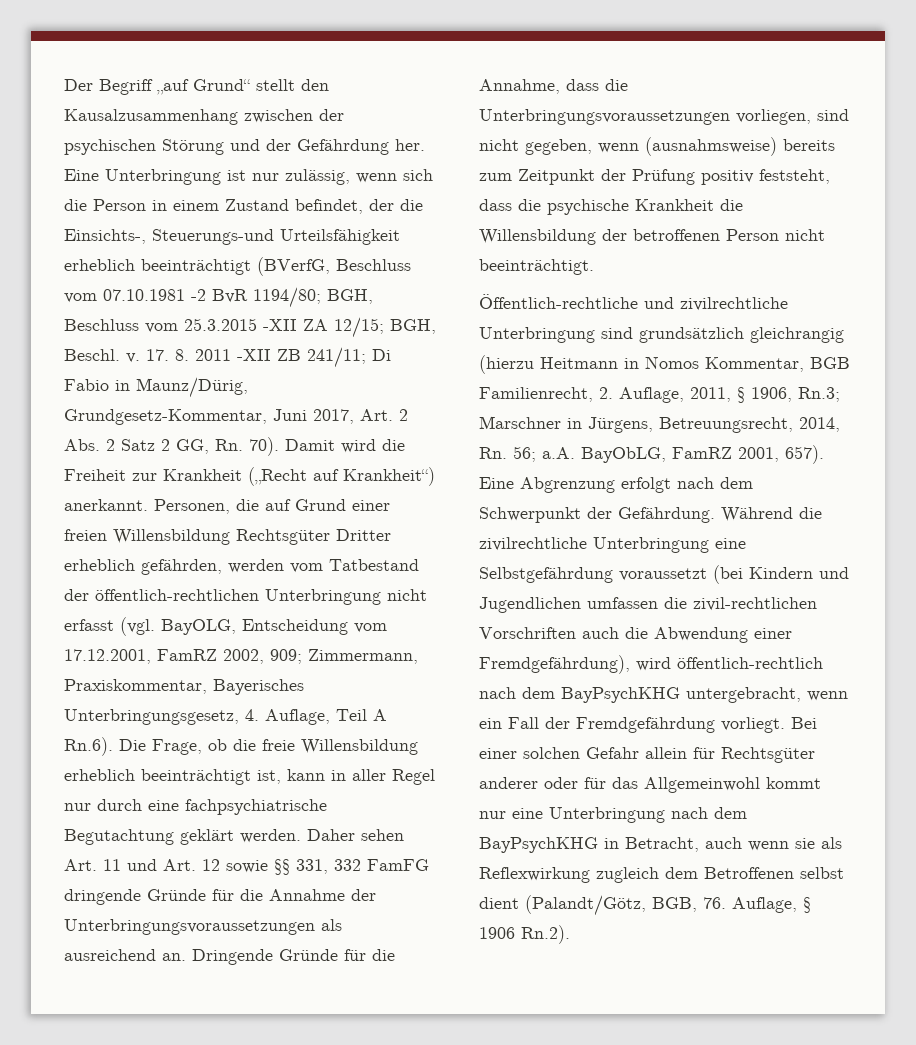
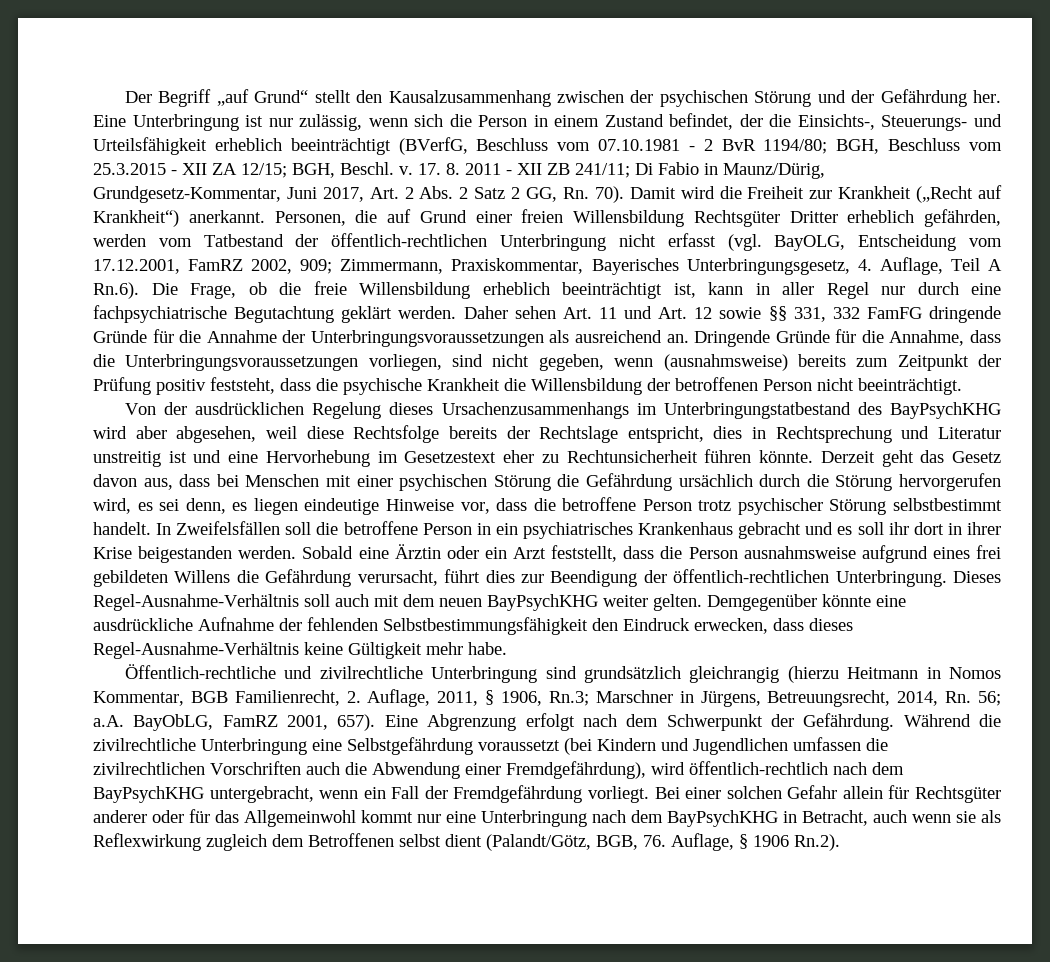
- Eine Unterbringung ist nur zulässig, wenn sich die Person in einem Zustand befindet, der die Einsichts-, Steuerungs-und Urteilsfähigkeit erheblich beeinträchtigt (BVerfG, Beschluss vom 07.10.1981 -2 BvR 1194/80; BGH, Beschluss vom 25.3.2015 -XII ZA 12/15; BGH, Beschl. v.
+ Eine Unterbringung ist nur zulässig, wenn sich die Person in einem Zustand befindet, der die Einsichts-, Steuerungs- und Urteilsfähigkeit erheblich beeinträchtigt (BVerfG, Beschluss vom 07.10.1981 - 2 BvR 1194/80; BGH, Beschluss vom 25.3.2015 - XII ZA 12/15; BGH, Beschl. v.
- 17. 8. 2011 -XII ZB 241/11; Di Fabio in Maunz/Dürig, Grundgesetz-Kommentar, Juni 2017, Art. 2 Abs. 2 Satz 2 GG, Rn. 70).
+ 17. 8. 2011 - XII ZB 241/11; Di Fabio in Maunz/Dürig, Grundgesetz-Kommentar, Juni 2017, Art. 2 Abs. 2 Satz 2 GG, Rn. 70).
+ Von der ausdrücklichen Regelung dieses Ursachenzusammenhangs im Unterbringungstatbestand des BayPsychKHG wird aber abgesehen, weil diese Rechtsfolge bereits der Rechtslage entspricht, dies in Rechtsprechung und Literatur unstreitig ist und eine Hervorhebung im Gesetzestext eher zu Rechtunsicherheit führen könnte. Derzeit geht das Gesetz davon aus, dass bei Menschen mit einer psychischen Störung die Gefährdung ursächlich durch die Störung hervorgerufen wird, es sei denn, es liegen eindeutige Hinweise vor, dass die betroffene Person trotz psychischer Störung selbstbestimmt handelt. In Zweifelsfällen soll die betroffene Person in ein psychiatrisches Krankenhaus gebracht und es soll ihr dort in ihrer Krise beigestanden werden. Sobald eine Ärztin oder ein Arzt feststellt, dass die Person ausnahmsweise aufgrund eines frei gebildeten Willens die Gefährdung verursacht, führt dies zur Beendigung der öffentlich-rechtlichen Unterbringung. Dieses Regel-Ausnahme-Verhältnis soll auch mit dem neuen BayPsychKHG weiter gelten. Demgegenüber könnte eine ausdrückliche Aufnahme der fehlenden Selbstbestimmungsfähigkeit den Eindruck erwecken, dass dieses Regel-Ausnahme-Verhältnis keine Gültigkeit mehr habe.
- Während die zivilrechtliche Unterbringung eine Selbstgefährdung voraussetzt (bei Kindern und Jugendlichen umfassen die zivil-rechtlichen Vorschriften auch die Abwendung einer Fremdgefährdung), wird öffentlich-rechtlich nach dem BayPsychKHG untergebracht, wenn ein Fall der Fremdgefährdung vorliegt.
+ Während die zivilrechtliche Unterbringung eine Selbstgefährdung voraussetzt (bei Kindern und Jugendlichen umfassen die zivilrechtlichen Vorschriften auch die Abwendung einer Fremdgefährdung), wird öffentlich-rechtlich nach dem BayPsychKHG untergebracht, wenn ein Fall der Fremdgefährdung vorliegt.

